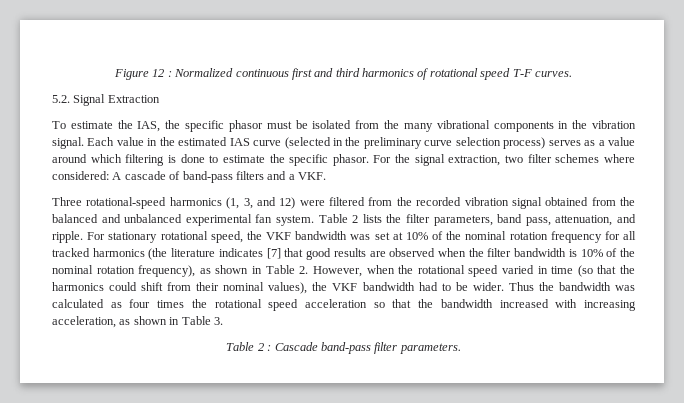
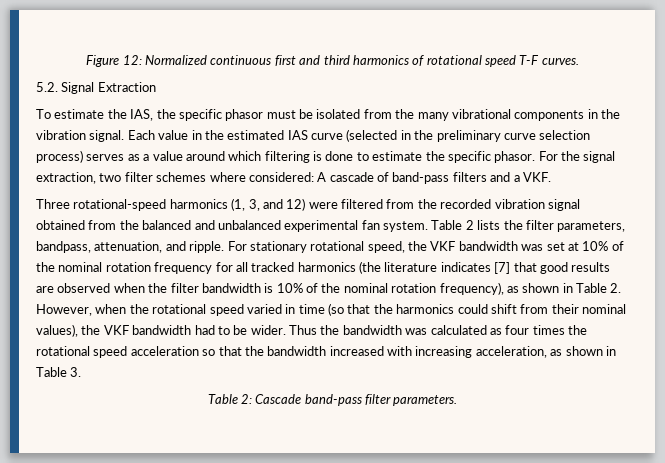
- Figure 12 : Normalized continuous first and third harmonics of rotational speed T-F curves.
+ Figure 12: Normalized continuous first and third harmonics of rotational speed T-F curves.
- Table 2 lists the filter parameters, band pass, attenuation, and ripple.
+ Table 2 lists the filter parameters, bandpass, attenuation, and ripple.
- Table 2 : Cascade band-pass filter parameters.
+ Table 2: Cascade band-pass filter parameters.

